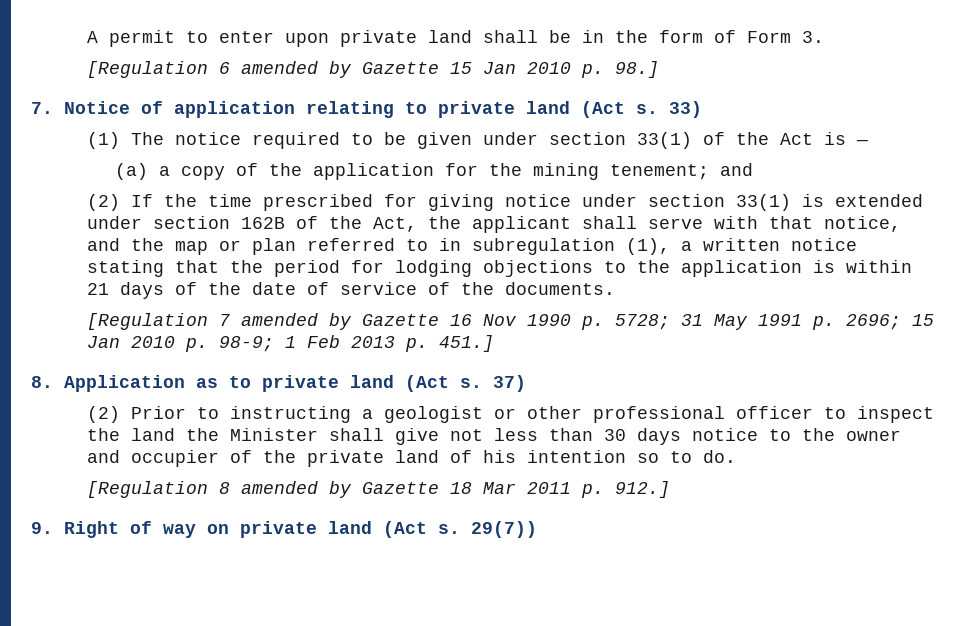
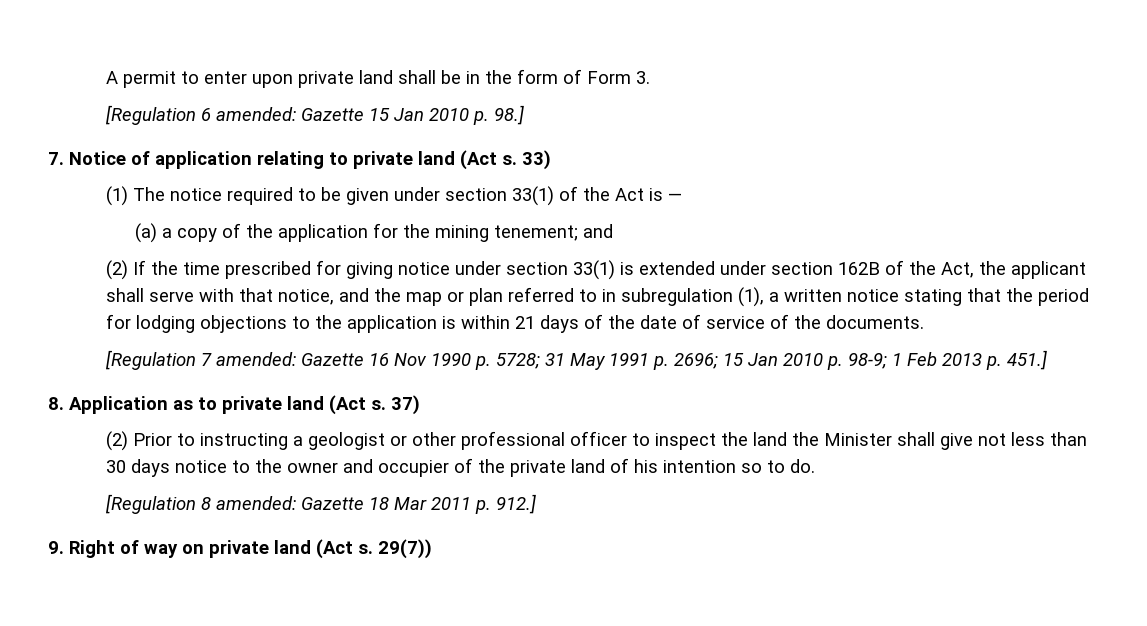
- [Regulation 6 amended by Gazette 15 Jan 2010 p. 98.]
+ [Regulation 6 amended: Gazette 15 Jan 2010 p. 98.]
- [Regulation 7 amended by Gazette 16 Nov 1990 p. 5728; 31 May 1991 p. 2696; 15 Jan 2010 p. 98-9; 1 Feb 2013 p. 451.]
+ [Regulation 7 amended: Gazette 16 Nov 1990 p. 5728; 31 May 1991 p. 2696; 15 Jan 2010 p. 98-9; 1 Feb 2013 p. 451.]
- [Regulation 8 amended by Gazette 18 Mar 2011 p. 912.]
+ [Regulation 8 amended: Gazette 18 Mar 2011 p. 912.]

